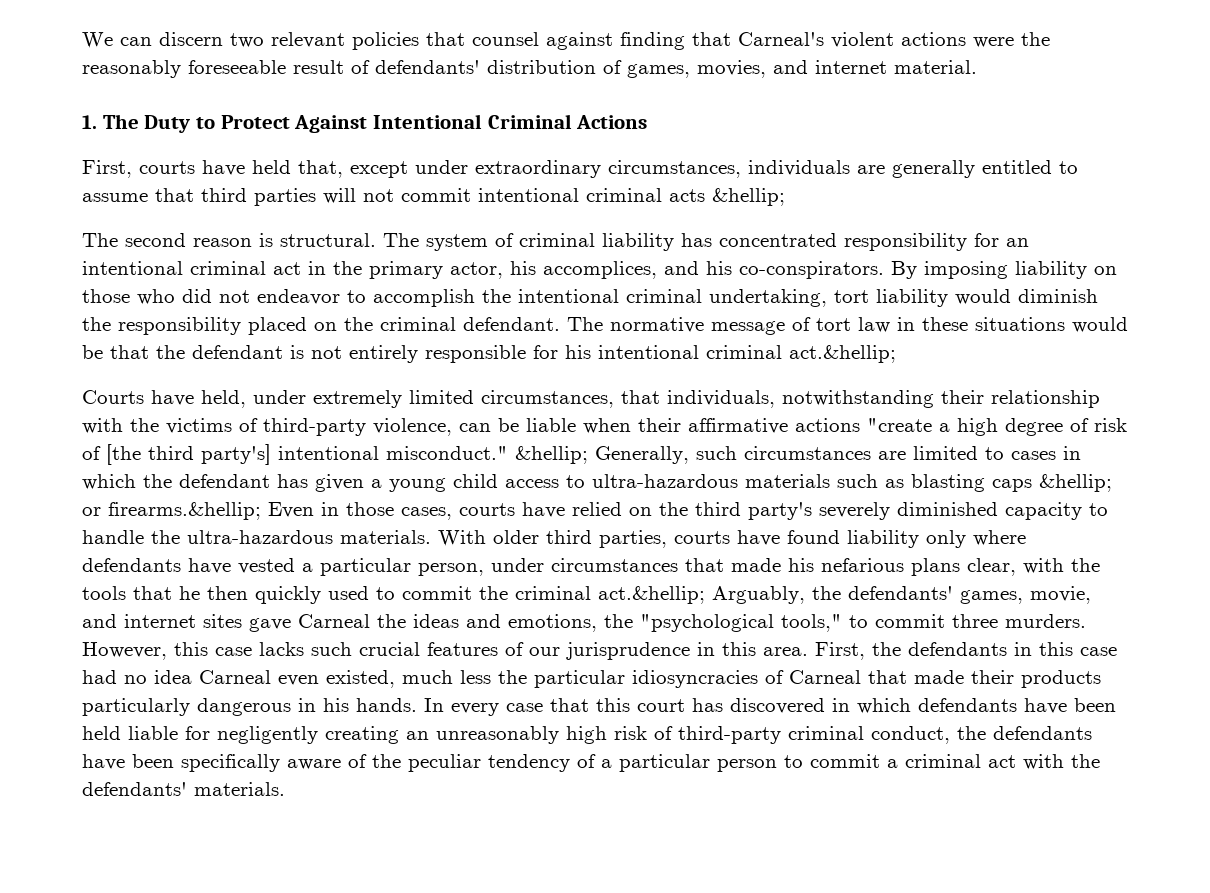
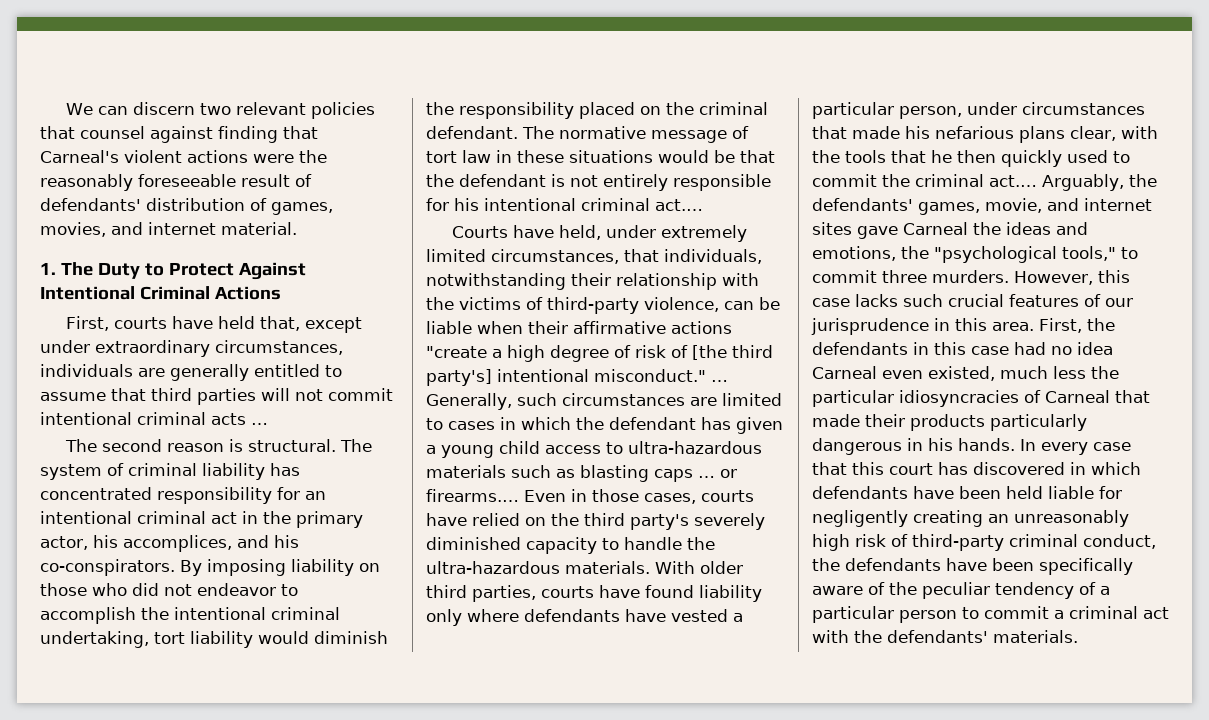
- First, courts have held that, except under extraordinary circumstances, individuals are generally entitled to assume that third parties will not commit intentional criminal acts &hellip;
+ First, courts have held that, except under extraordinary circumstances, individuals are generally entitled to assume that third parties will not commit intentional criminal acts …
- The normative message of tort law in these situations would be that the defendant is not entirely responsible for his intentional criminal act.&hellip;
+ The normative message of tort law in these situations would be that the defendant is not entirely responsible for his intentional criminal act.…
- &hellip; Generally, such circumstances are limited to cases in which the defendant has given a young child access to ultra-hazardous materials such as blasting caps &hellip; or firearms.&hellip; Even in those cases, courts have relied on the third party's severely diminished capacity to handle the ultra-hazardous materials.
+ … Generally, such circumstances are limited to cases in which the defendant has given a young child access to ultra-hazardous materials such as blasting caps … or firearms.… Even in those cases, courts have relied on the third party's severely diminished capacity to handle the ultra-hazardous materials.
- With older third parties, courts have found liability only where defendants have vested a particular person, under circumstances that made his nefarious plans clear, with the tools that he then quickly used to commit the criminal act.&hellip; Arguably, the defendants' games, movie, and internet sites gave Carneal the ideas and emotions, the "psychological tools," to commit three murders.
+ With older third parties, courts have found liability only where defendants have vested a particular person, under circumstances that made his nefarious plans clear, with the tools that he then quickly used to commit the criminal act.… Arguably, the defendants' games, movie, and internet sites gave Carneal the ideas and emotions, the "psychological tools," to commit three murders.

